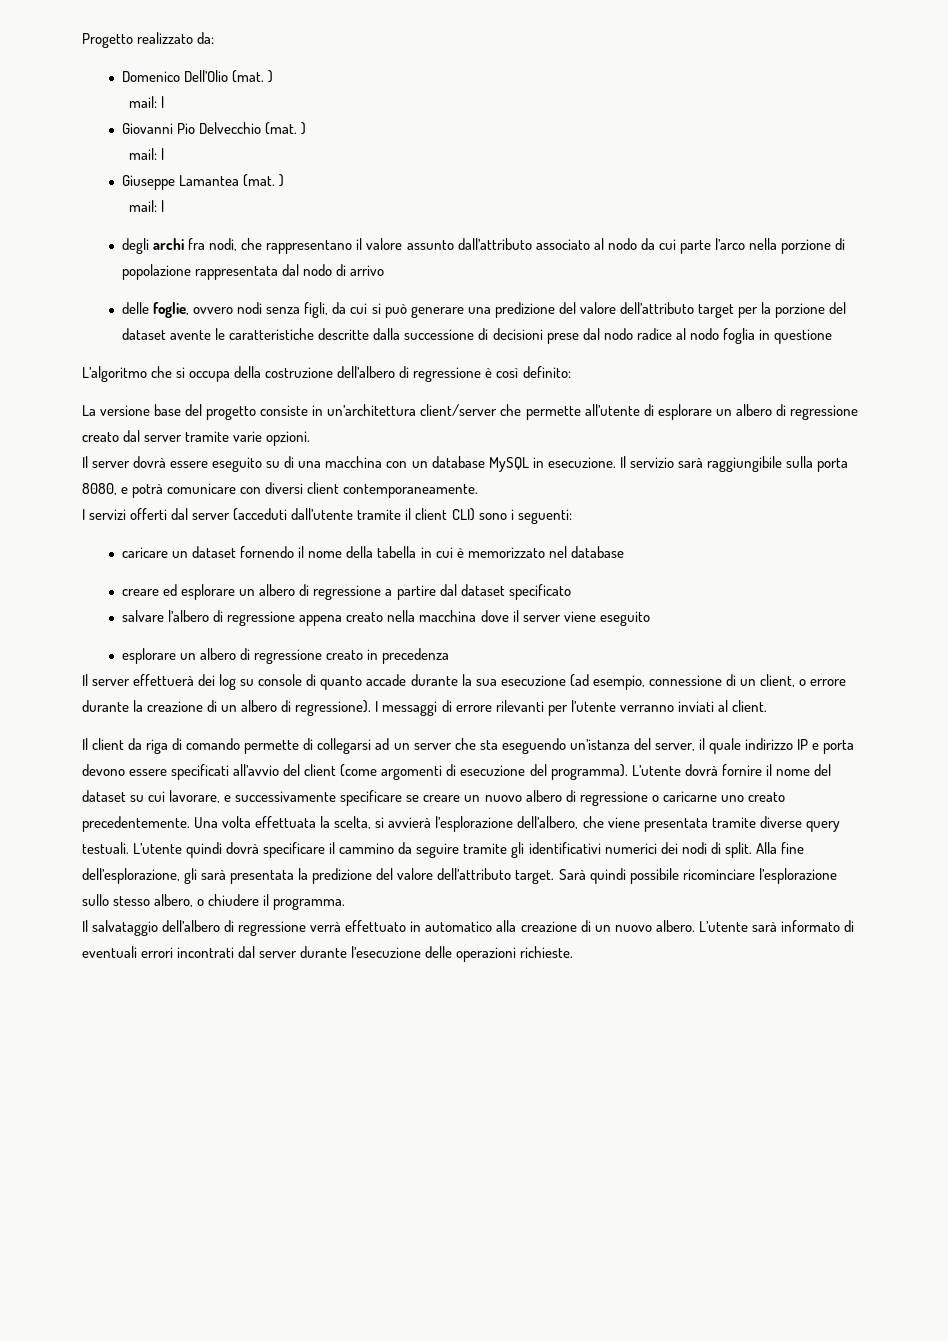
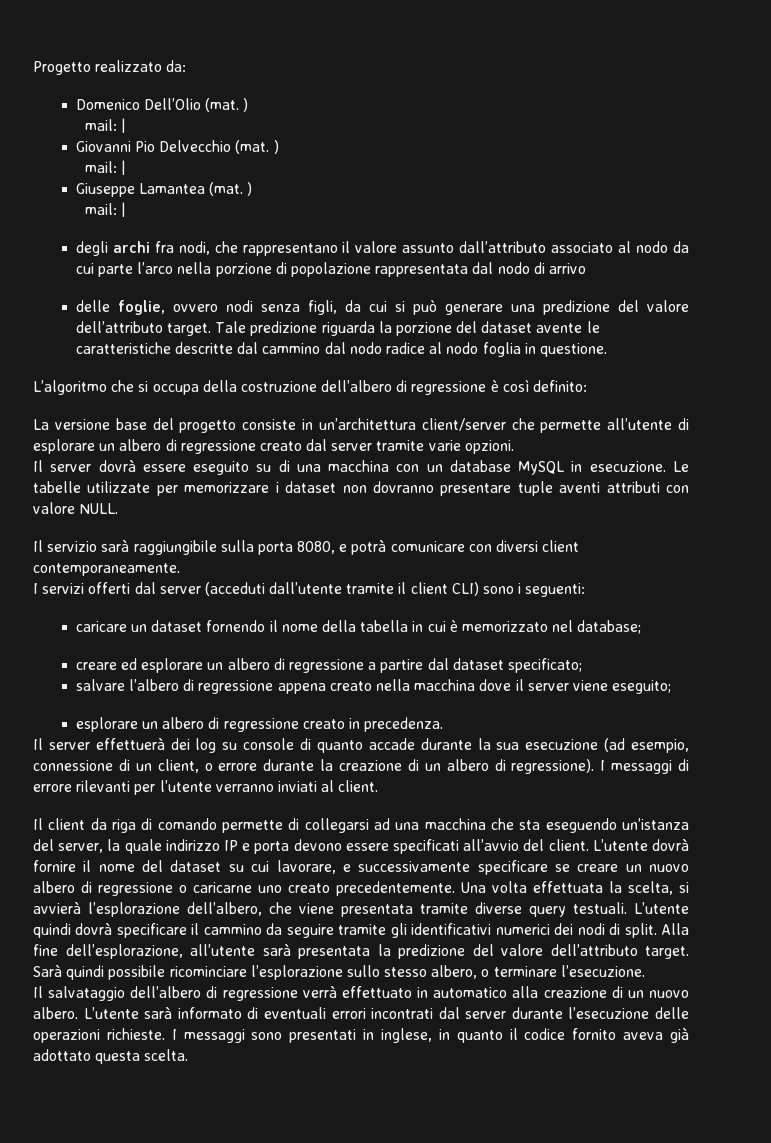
- delle foglie, ovvero nodi senza figli, da cui si può generare una predizione del valore dell’attributo target per la porzione del dataset avente le caratteristiche descritte dalla successione di decisioni prese dal nodo radice al nodo foglia in questione
+ delle foglie, ovvero nodi senza figli, da cui si può generare una predizione del valore dell’attributo target. Tale predizione riguarda la porzione del dataset avente le caratteristiche descritte dal cammino dal nodo radice al nodo foglia in questione.
- Il server dovrà essere eseguito su di una macchina con un database MySQL in esecuzione. Il servizio sarà raggiungibile sulla porta 8080, e potrà comunicare con diversi client contemporaneamente.
+ Il server dovrà essere eseguito su di una macchina con un database MySQL in esecuzione. Le tabelle utilizzate per memorizzare i dataset non dovranno presentare tuple aventi attributi con valore NULL.
+ Il servizio sarà raggiungibile sulla porta 8080, e potrà comunicare con diversi client contemporaneamente.
- caricare un dataset fornendo il nome della tabella in cui è memorizzato nel database
+ caricare un dataset fornendo il nome della tabella in cui è memorizzato nel database;
- creare ed esplorare un albero di regressione a partire dal dataset specificato
+ creare ed esplorare un albero di regressione a partire dal dataset specificato;
- salvare l’albero di regressione appena creato nella macchina dove il server viene eseguito
+ salvare l’albero di regressione appena creato nella macchina dove il server viene eseguito;
- esplorare un albero di regressione creato in precedenza
+ esplorare un albero di regressione creato in precedenza.
- Il client da riga di comando permette di collegarsi ad un server che sta eseguendo un’istanza del server, il quale indirizzo IP e porta devono essere specificati all’avvio del client (come argomenti di esecuzione del programma).
+ Il client da riga di comando permette di collegarsi ad una macchina che sta eseguendo un’istanza del server, la quale indirizzo IP e porta devono essere specificati all’avvio del client.
- Alla fine dell’esplorazione, gli sarà presentata la predizione del valore dell’attributo target.
+ Alla fine dell’esplorazione, all’utente sarà presentata la predizione del valore dell’attributo target.
- Sarà quindi possibile ricominciare l’esplorazione sullo stesso albero, o chiudere il programma.
+ Sarà quindi possibile ricominciare l’esplorazione sullo stesso albero, o terminare l’esecuzione.
+ I messaggi sono presentati in inglese, in quanto il codice fornito aveva già adottato questa scelta.

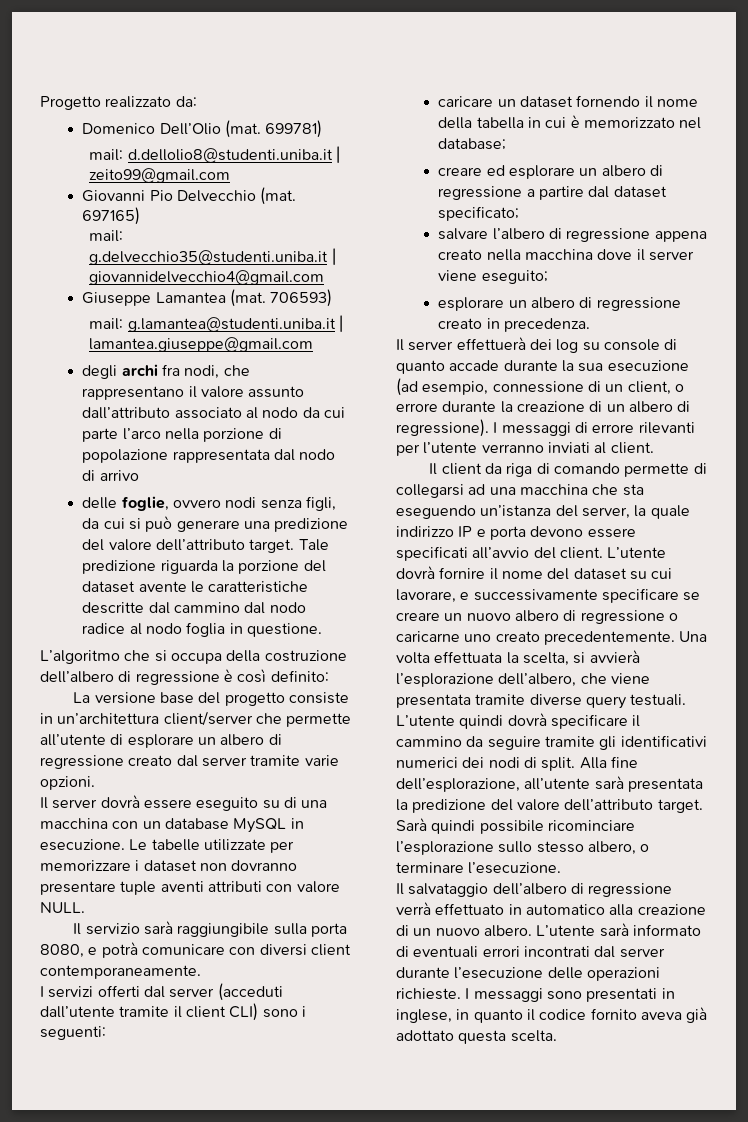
- Domenico Dell’Olio (mat. )
- mail: |
+ Domenico Dell’Olio (mat. 699781)
+ mail: d.dellolio8@studenti.uniba.it | zeito99@gmail.com
- Giovanni Pio Delvecchio (mat. )
- mail: |
+ Giovanni Pio Delvecchio (mat. 697165)
+ mail: g.delvecchio35@studenti.uniba.it | giovannidelvecchio4@gmail.com
- Giuseppe Lamantea (mat. )
- mail: |
+ Giuseppe Lamantea (mat. 706593)
+ mail: g.lamantea@studenti.uniba.it | lamantea.giuseppe@gmail.com

